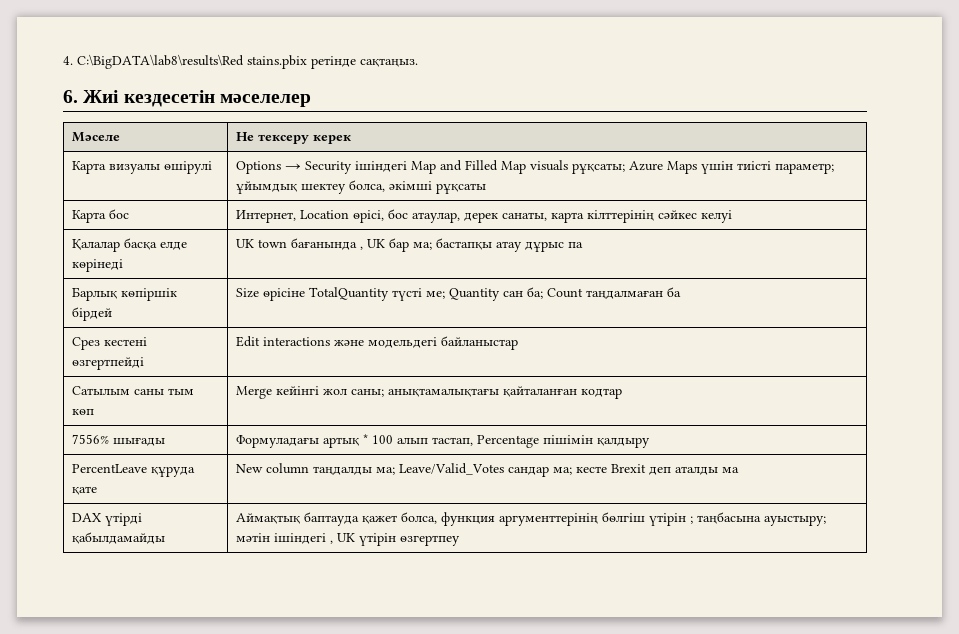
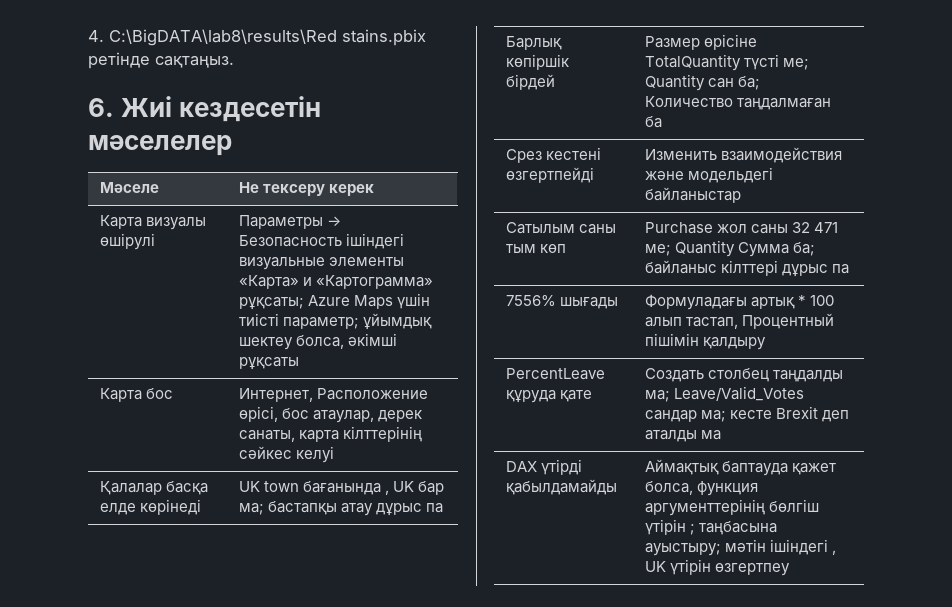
- Карта визуалы өшірулі | Options → Security ішіндегі Map and Filled Map visuals рұқсаты; Azure Maps үшін тиісті параметр; ұйымдық шектеу болса, әкімші рұқсаты
+ Карта визуалы өшірулі | Параметры → Безопасность ішіндегі визуальные элементы «Карта» и «Картограмма» рұқсаты; Azure Maps үшін тиісті параметр; ұйымдық шектеу болса, әкімші рұқсаты
- Карта бос | Интернет, Location өрісі, бос атаулар, дерек санаты, карта кілттерінің сәйкес келуі
+ Карта бос | Интернет, Расположение өрісі, бос атаулар, дерек санаты, карта кілттерінің сәйкес келуі
- Барлық көпіршік бірдей | Size өрісіне TotalQuantity түсті ме; Quantity сан ба; Count таңдалмаған ба
+ Барлық көпіршік бірдей | Размер өрісіне TotalQuantity түсті ме; Quantity сан ба; Количество таңдалмаған ба
- Срез кестені өзгертпейді | Edit interactions және модельдегі байланыстар
+ Срез кестені өзгертпейді | Изменить взаимодействия және модельдегі байланыстар
- Сатылым саны тым көп | Merge кейінгі жол саны; анықтамалықтағы қайталанған кодтар
+ Сатылым саны тым көп | Purchase жол саны 32 471 ме; Quantity Сумма ба; байланыс кілттері дұрыс па
- 7556% шығады | Формуладағы артық * 100 алып тастап, Percentage пішімін қалдыру
+ 7556% шығады | Формуладағы артық * 100 алып тастап, Процентный пішімін қалдыру
- PercentLeave құруда қате | New column таңдалды ма; Leave/Valid_Votes сандар ма; кесте Brexit деп аталды ма
+ PercentLeave құруда қате | Создать столбец таңдалды ма; Leave/Valid_Votes сандар ма; кесте Brexit деп аталды ма

